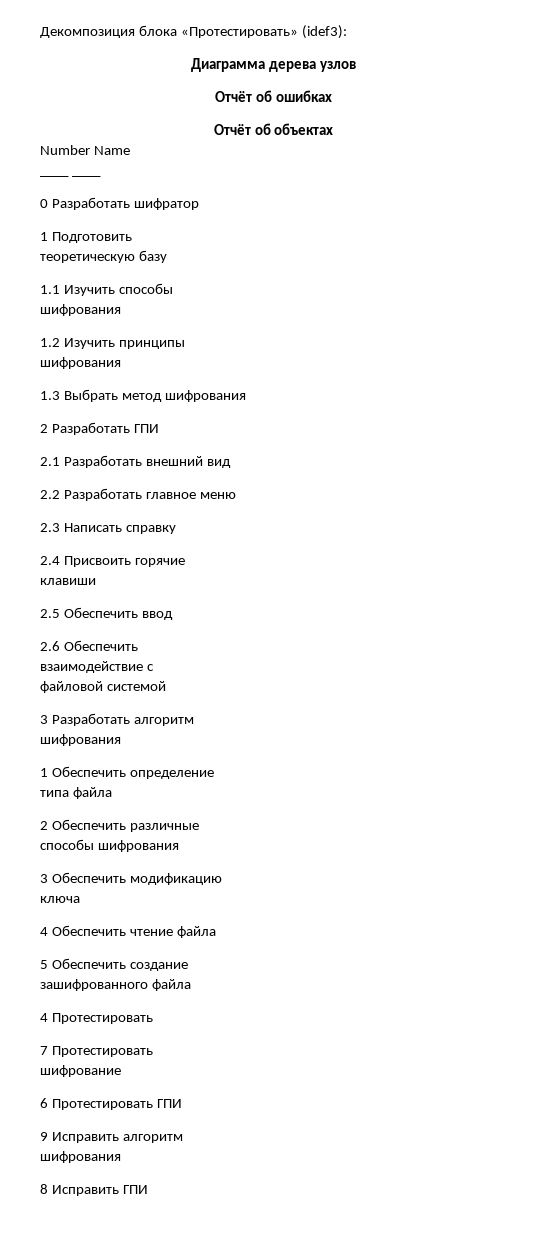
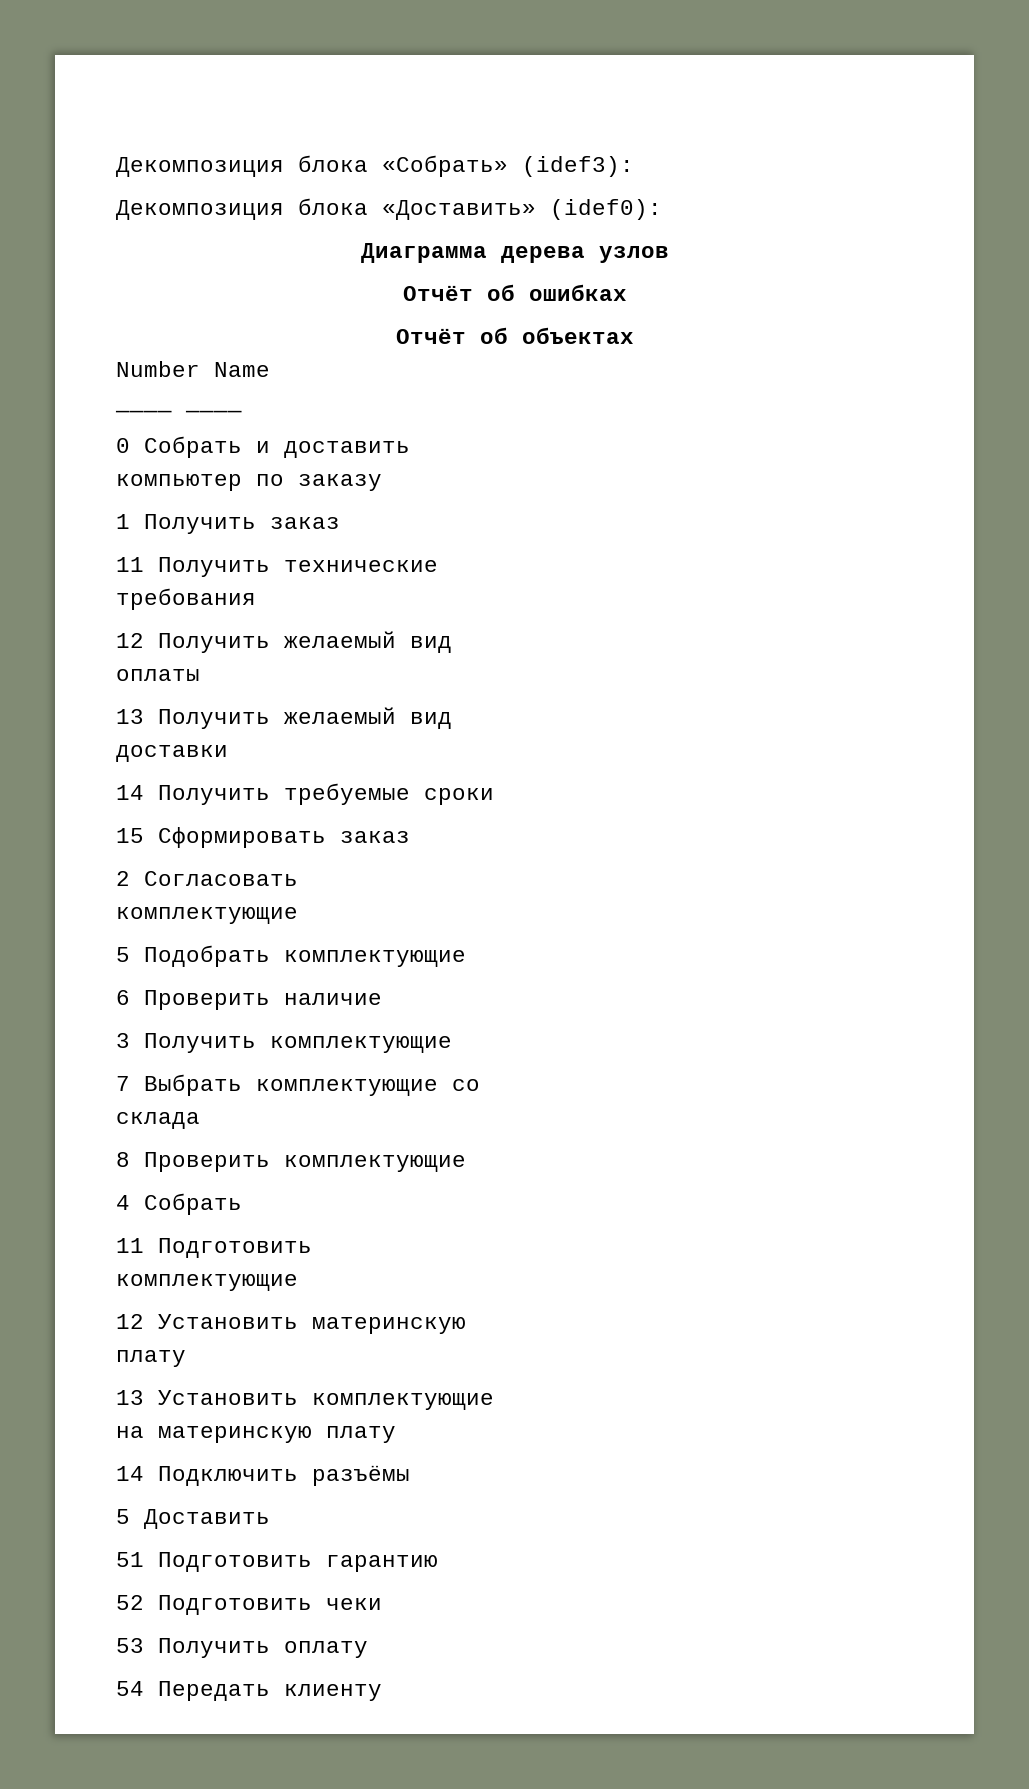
- Декомпозиция блока «Протестировать» (idef3):
+ Декомпозиция блока «Собрать» (idef3):
+ Декомпозиция блока «Доставить» (idef0):
- 0 Разработать шифратор
- 1 Подготовить
- теоретическую базу
- 1.1 Изучить способы
- шифрования
- 1.2 Изучить принципы
- шифрования
- 1.3 Выбрать метод шифрования
- 2 Разработать ГПИ
- 2.1 Разработать внешний вид
- 2.2 Разработать главное меню
- 2.3 Написать справку
- 2.4 Присвоить горячие
- клавиши
- 2.5 Обеспечить ввод
- 2.6 Обеспечить
- взаимодействие с
- файловой системой
- 3 Разработать алгоритм
- шифрования
- 1 Обеспечить определение
- типа файла
- 2 Обеспечить различные
- способы шифрования
- 3 Обеспечить модификацию
- ключа
- 4 Обеспечить чтение файла
- 5 Обеспечить создание
- зашифрованного файла
- 4 Протестировать
- 7 Протестировать
- шифрование
- 6 Протестировать ГПИ
- 9 Исправить алгоритм
- шифрования
- 8 Исправить ГПИ
+ 0 Собрать и доставить
+ компьютер по заказу
+ 1 Получить заказ
+ 11 Получить технические
+ требования
+ 12 Получить желаемый вид
+ оплаты
+ 13 Получить желаемый вид
+ доставки
+ 14 Получить требуемые сроки
+ 15 Сформировать заказ
+ 2 Согласовать
+ комплектующие
+ 5 Подобрать комплектующие
+ 6 Проверить наличие
+ 3 Получить комплектующие
+ 7 Выбрать комплектующие со
+ склада
+ 8 Проверить комплектующие
+ 4 Собрать
+ 11 Подготовить
+ комплектующие
+ 12 Установить материнскую
+ плату
+ 13 Установить комплектующие
+ на материнскую плату
+ 14 Подключить разъёмы
+ 5 Доставить
+ 51 Подготовить гарантию
+ 52 Подготовить чеки
+ 53 Получить оплату
+ 54 Передать клиенту

